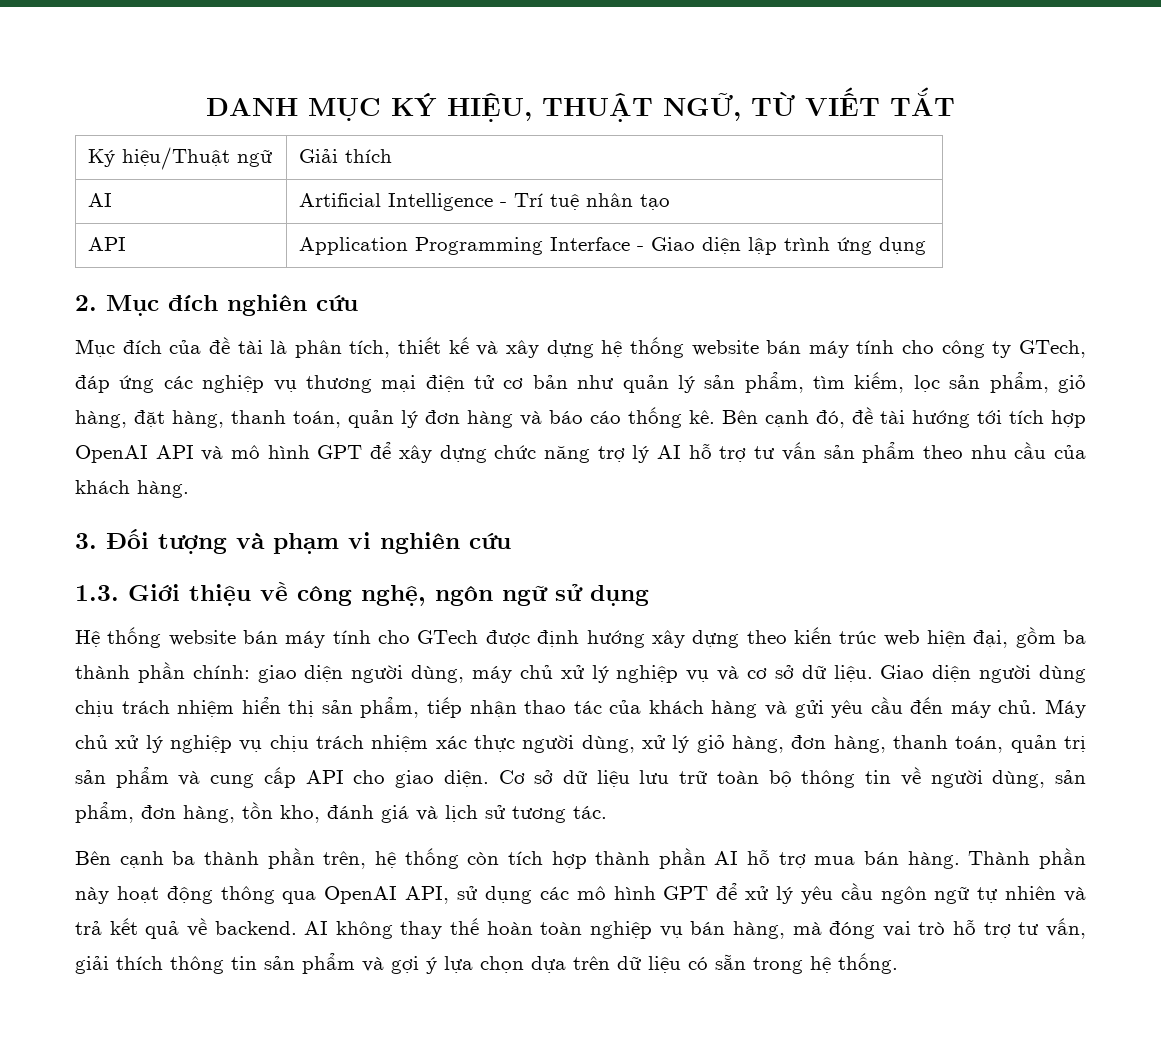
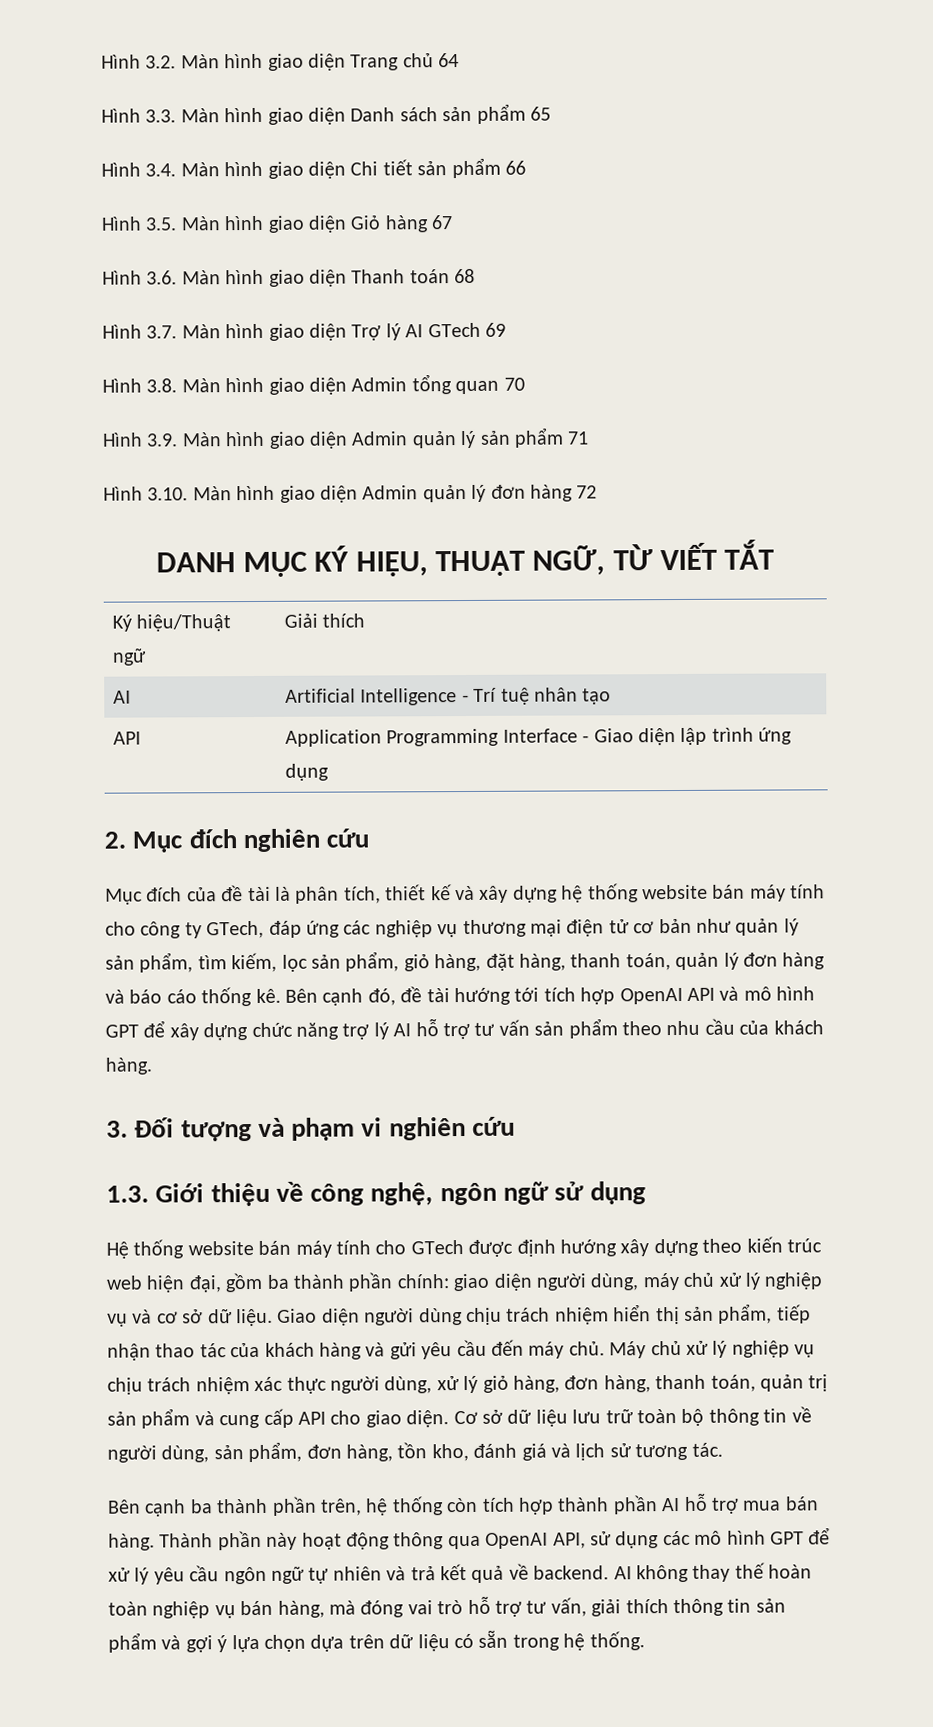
+ Hình 3.2. Màn hình giao diện Trang chủ 64
+ Hình 3.3. Màn hình giao diện Danh sách sản phẩm 65
+ Hình 3.4. Màn hình giao diện Chi tiết sản phẩm 66
+ Hình 3.5. Màn hình giao diện Giỏ hàng 67
+ Hình 3.6. Màn hình giao diện Thanh toán 68
+ Hình 3.7. Màn hình giao diện Trợ lý AI GTech 69
+ Hình 3.8. Màn hình giao diện Admin tổng quan 70
+ Hình 3.9. Màn hình giao diện Admin quản lý sản phẩm 71
+ Hình 3.10. Màn hình giao diện Admin quản lý đơn hàng 72

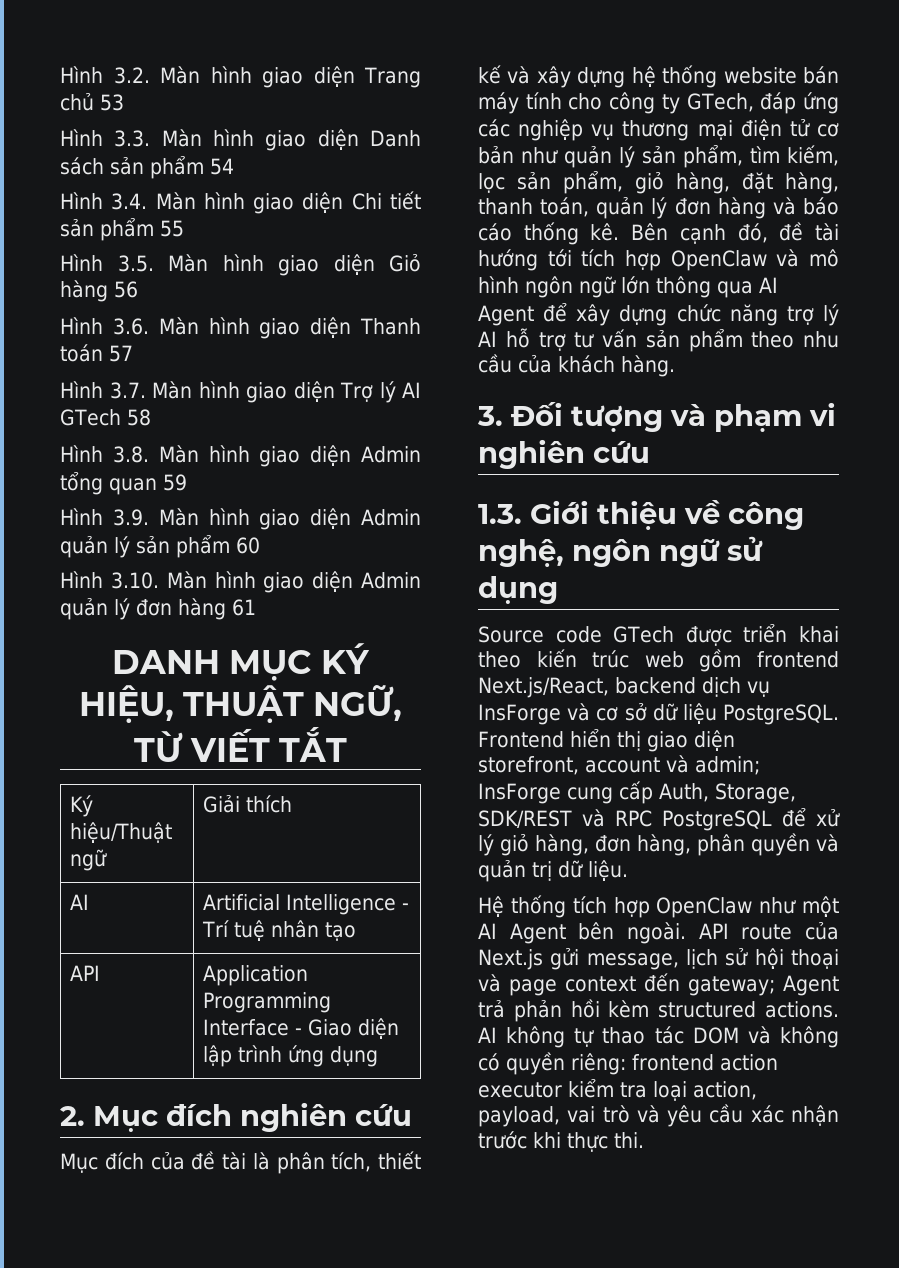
- Hình 3.2. Màn hình giao diện Trang chủ 64
+ Hình 3.2. Màn hình giao diện Trang chủ 53
- Hình 3.3. Màn hình giao diện Danh sách sản phẩm 65
+ Hình 3.3. Màn hình giao diện Danh sách sản phẩm 54
- Hình 3.4. Màn hình giao diện Chi tiết sản phẩm 66
+ Hình 3.4. Màn hình giao diện Chi tiết sản phẩm 55
- Hình 3.5. Màn hình giao diện Giỏ hàng 67
+ Hình 3.5. Màn hình giao diện Giỏ hàng 56
- Hình 3.6. Màn hình giao diện Thanh toán 68
+ Hình 3.6. Màn hình giao diện Thanh toán 57
- Hình 3.7. Màn hình giao diện Trợ lý AI GTech 69
+ Hình 3.7. Màn hình giao diện Trợ lý AI GTech 58
- Hình 3.8. Màn hình giao diện Admin tổng quan 70
+ Hình 3.8. Màn hình giao diện Admin tổng quan 59
- Hình 3.9. Màn hình giao diện Admin quản lý sản phẩm 71
+ Hình 3.9. Màn hình giao diện Admin quản lý sản phẩm 60
- Hình 3.10. Màn hình giao diện Admin quản lý đơn hàng 72
+ Hình 3.10. Màn hình giao diện Admin quản lý đơn hàng 61
- Bên cạnh đó, đề tài hướng tới tích hợp OpenAI API và mô hình GPT để xây dựng chức năng trợ lý AI hỗ trợ tư vấn sản phẩm theo nhu cầu của khách hàng.
+ Bên cạnh đó, đề tài hướng tới tích hợp OpenClaw và mô hình ngôn ngữ lớn thông qua AI Agent để xây dựng chức năng trợ lý AI hỗ trợ tư vấn sản phẩm theo nhu cầu của khách hàng.
- Hệ thống website bán máy tính cho GTech được định hướng xây dựng theo kiến trúc web hiện đại, gồm ba thành phần chính: giao diện người dùng, máy chủ xử lý nghiệp vụ và cơ sở dữ liệu. Giao diện người dùng chịu trách nhiệm hiển thị sản phẩm, tiếp nhận thao tác của khách hàng và gửi yêu cầu đến máy chủ. Máy chủ xử lý nghiệp vụ chịu trách nhiệm xác thực người dùng, xử lý giỏ hàng, đơn hàng, thanh toán, quản trị sản phẩm và cung cấp API cho giao diện. Cơ sở dữ liệu lưu trữ toàn bộ thông tin về người dùng, sản phẩm, đơn hàng, tồn kho, đánh giá và lịch sử tương tác.
- Bên cạnh ba thành phần trên, hệ thống còn tích hợp thành phần AI hỗ trợ mua bán hàng. Thành phần này hoạt động thông qua OpenAI API, sử dụng các mô hình GPT để xử lý yêu cầu ngôn ngữ tự nhiên và trả kết quả về backend. AI không thay thế hoàn toàn nghiệp vụ bán hàng, mà đóng vai trò hỗ trợ tư vấn, giải thích thông tin sản phẩm và gợi ý lựa chọn dựa trên dữ liệu có sẵn trong hệ thống.
+ Source code GTech được triển khai theo kiến trúc web gồm frontend Next.js/React, backend dịch vụ InsForge và cơ sở dữ liệu PostgreSQL. Frontend hiển thị giao diện storefront, account và admin; InsForge cung cấp Auth, Storage, SDK/REST và RPC PostgreSQL để xử lý giỏ hàng, đơn hàng, phân quyền và quản trị dữ liệu.
+ Hệ thống tích hợp OpenClaw như một AI Agent bên ngoài. API route của Next.js gửi message, lịch sử hội thoại và page context đến gateway; Agent trả phản hồi kèm structured actions. AI không tự thao tác DOM và không có quyền riêng: frontend action executor kiểm tra loại action, payload, vai trò và yêu cầu xác nhận trước khi thực thi.

